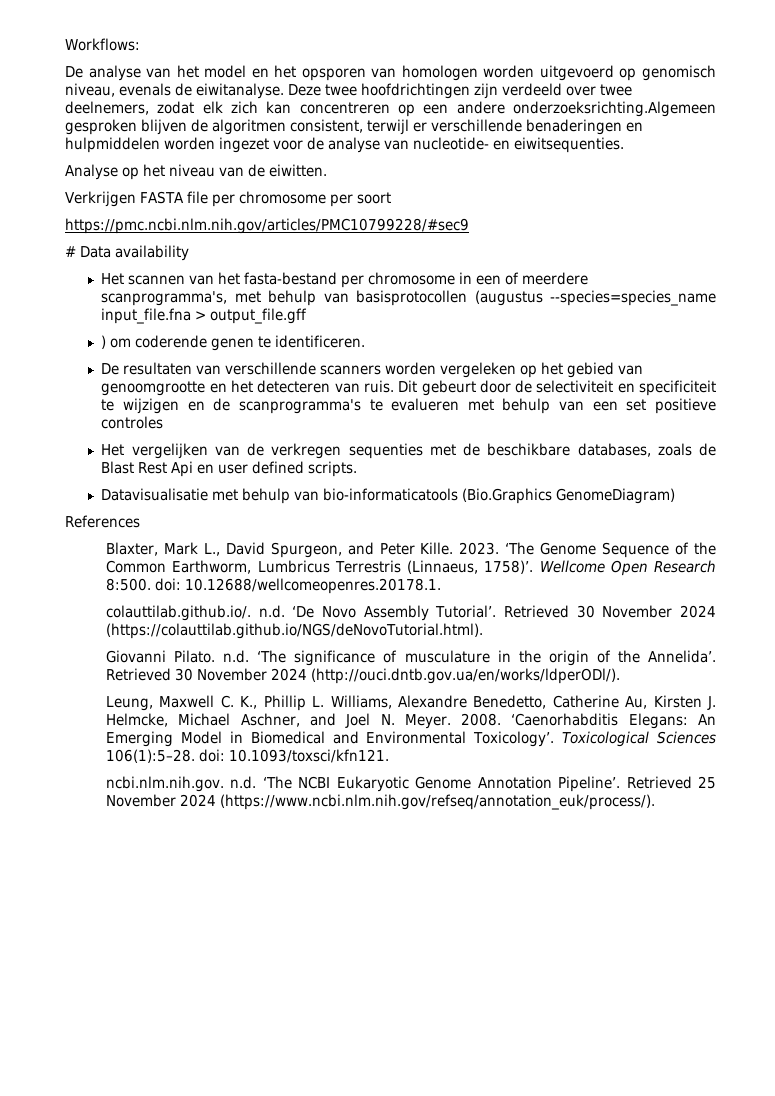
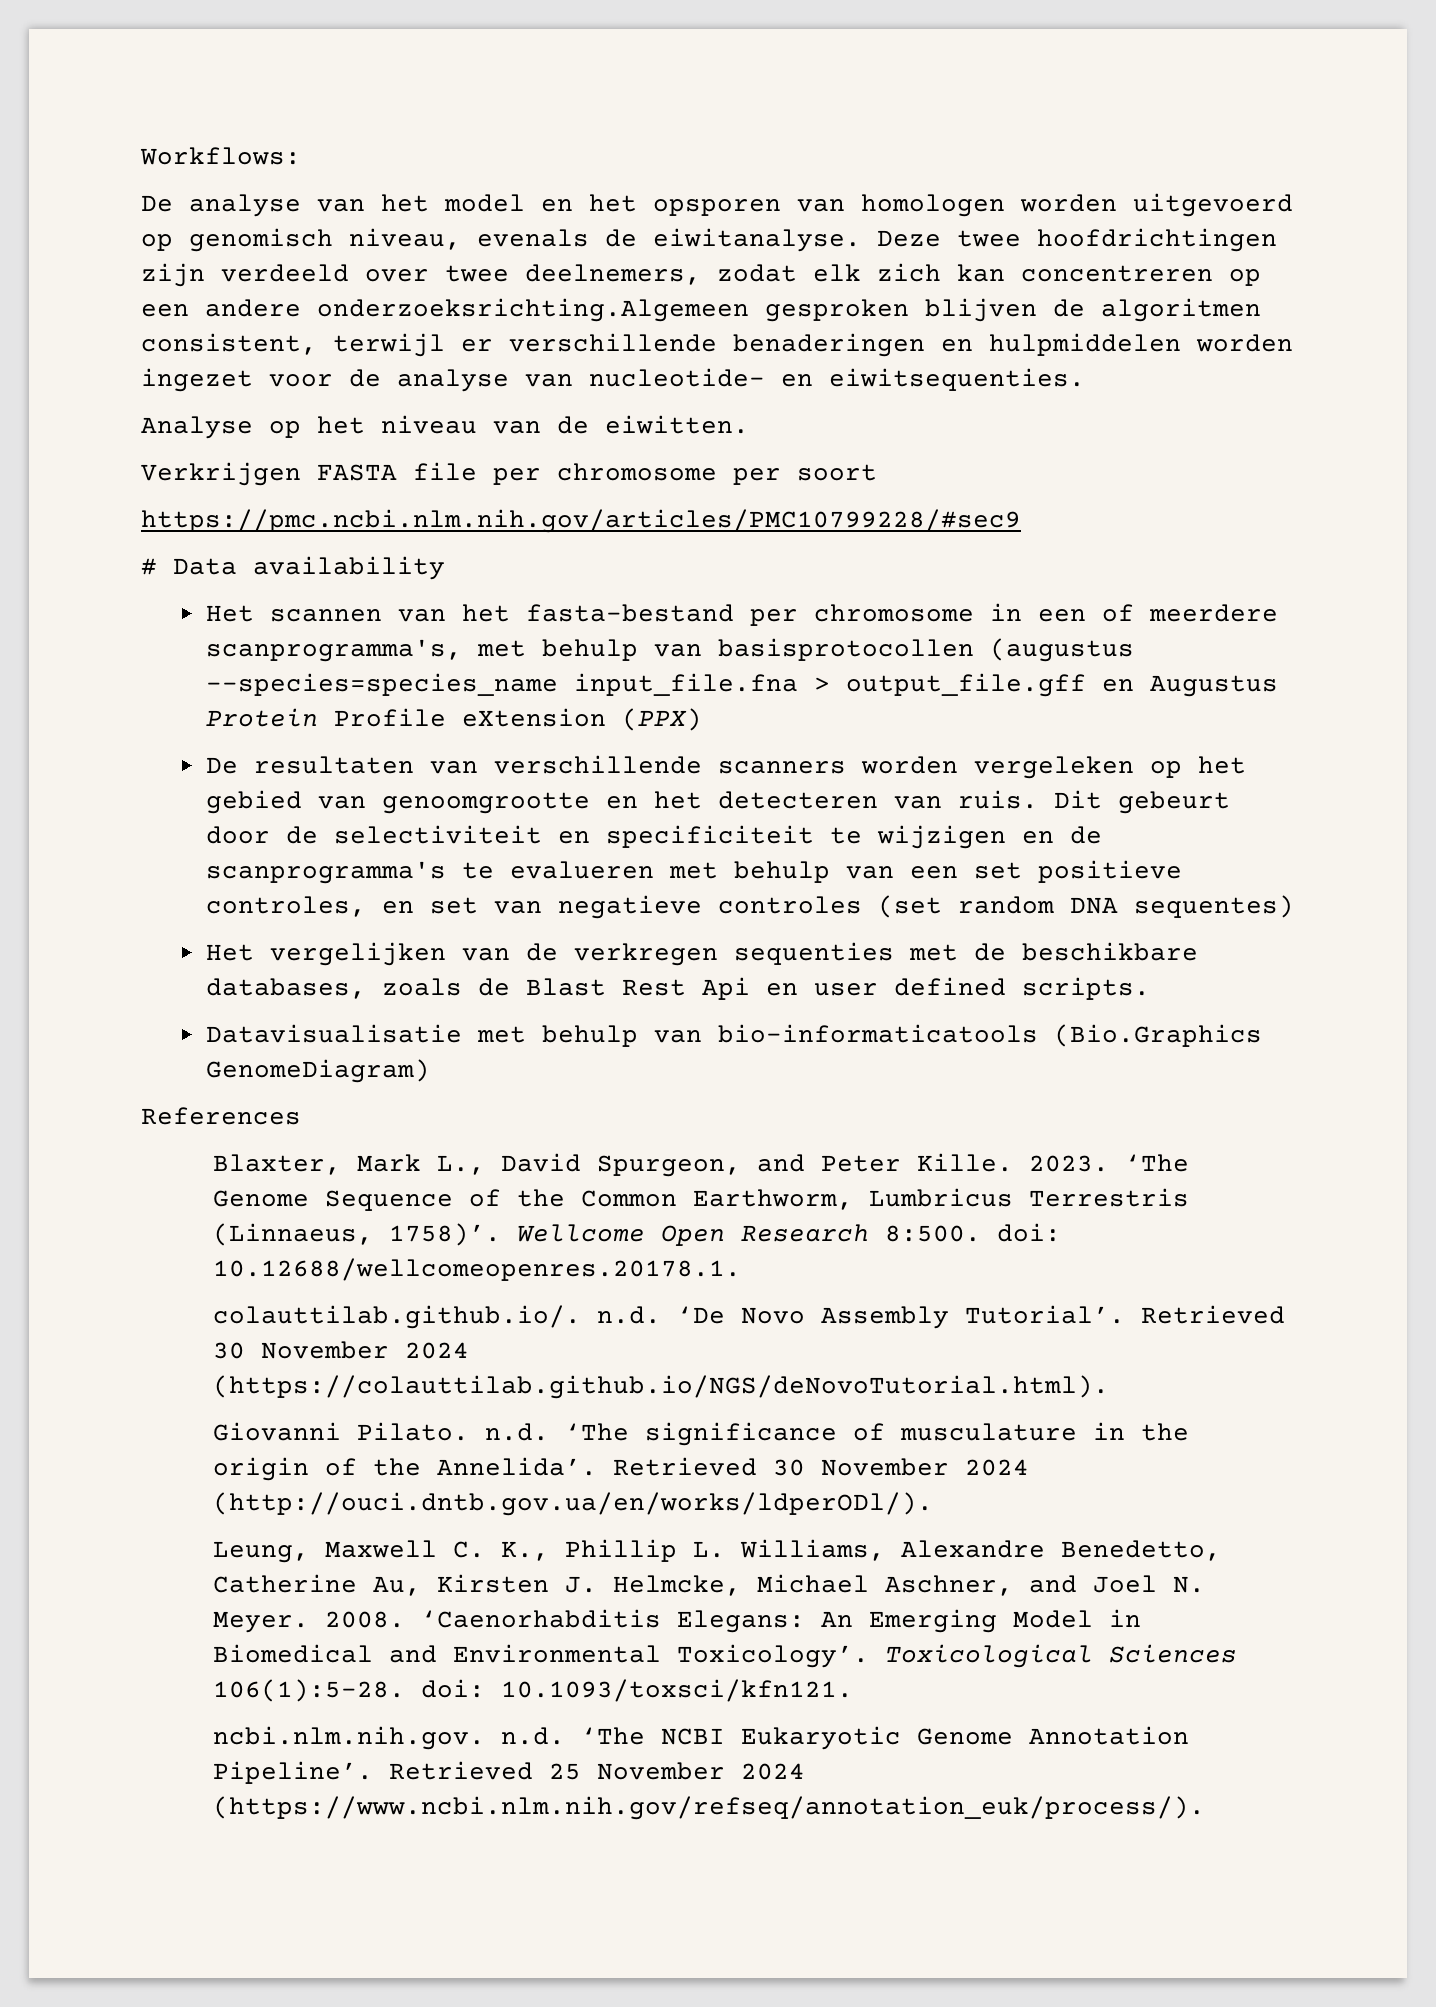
- Het scannen van het fasta-bestand per chromosome in een of meerdere scanprogramma's, met behulp van basisprotocollen (augustus --species=species_name input_file.fna > output_file.gff
- ) om coderende genen te identificeren.
+ Het scannen van het fasta-bestand per chromosome in een of meerdere scanprogramma's, met behulp van basisprotocollen (augustus --species=species_name input_file.fna > output_file.gff en Augustus Protein Profile eXtension (PPX)
- Dit gebeurt door de selectiviteit en specificiteit te wijzigen en de scanprogramma's te evalueren met behulp van een set positieve controles
+ Dit gebeurt door de selectiviteit en specificiteit te wijzigen en de scanprogramma's te evalueren met behulp van een set positieve controles, en set van negatieve controles (set random DNA sequentes)

